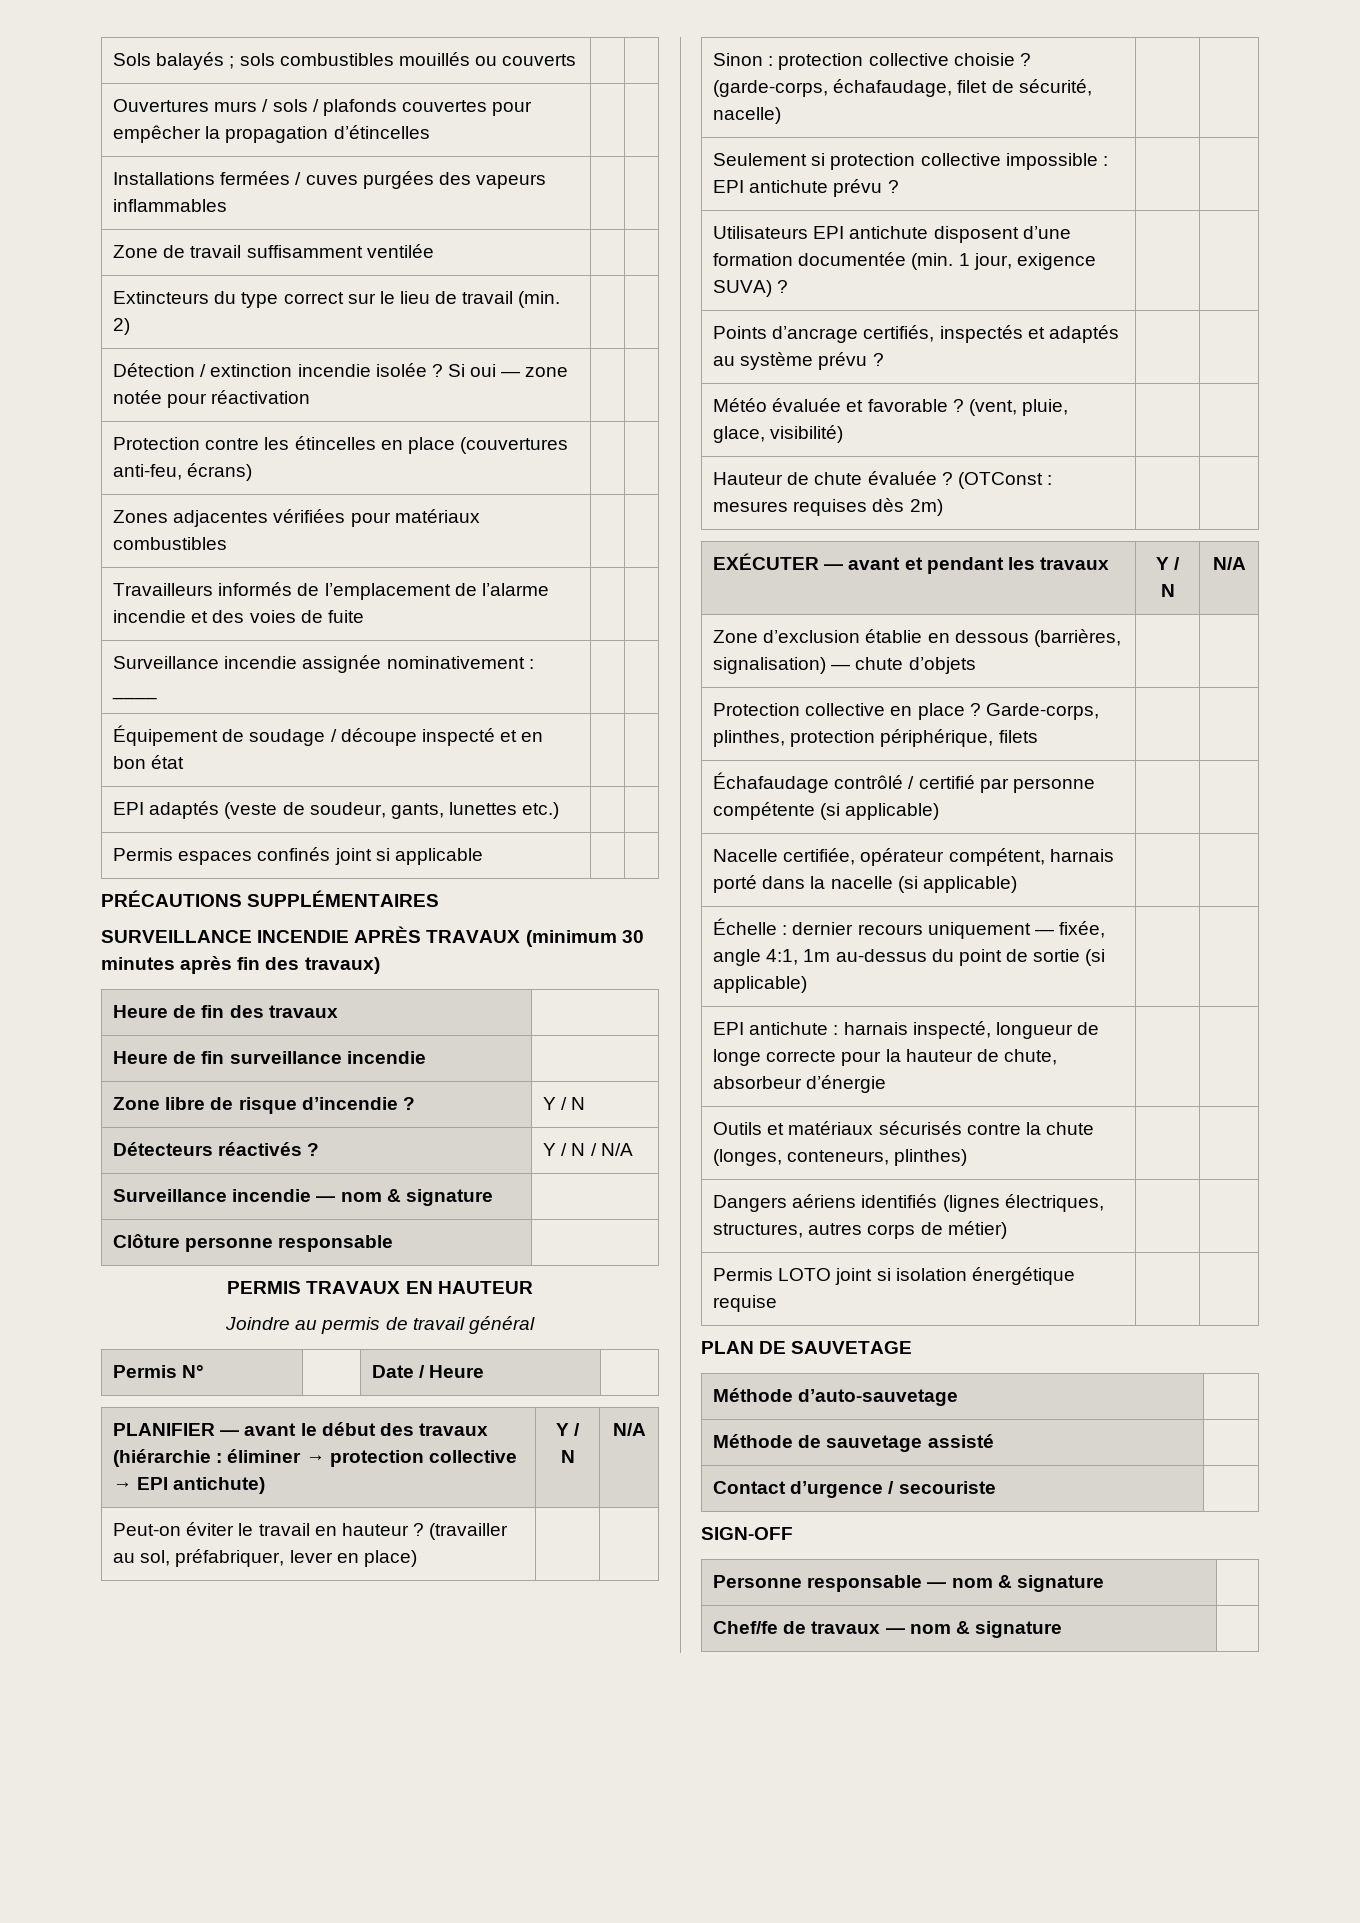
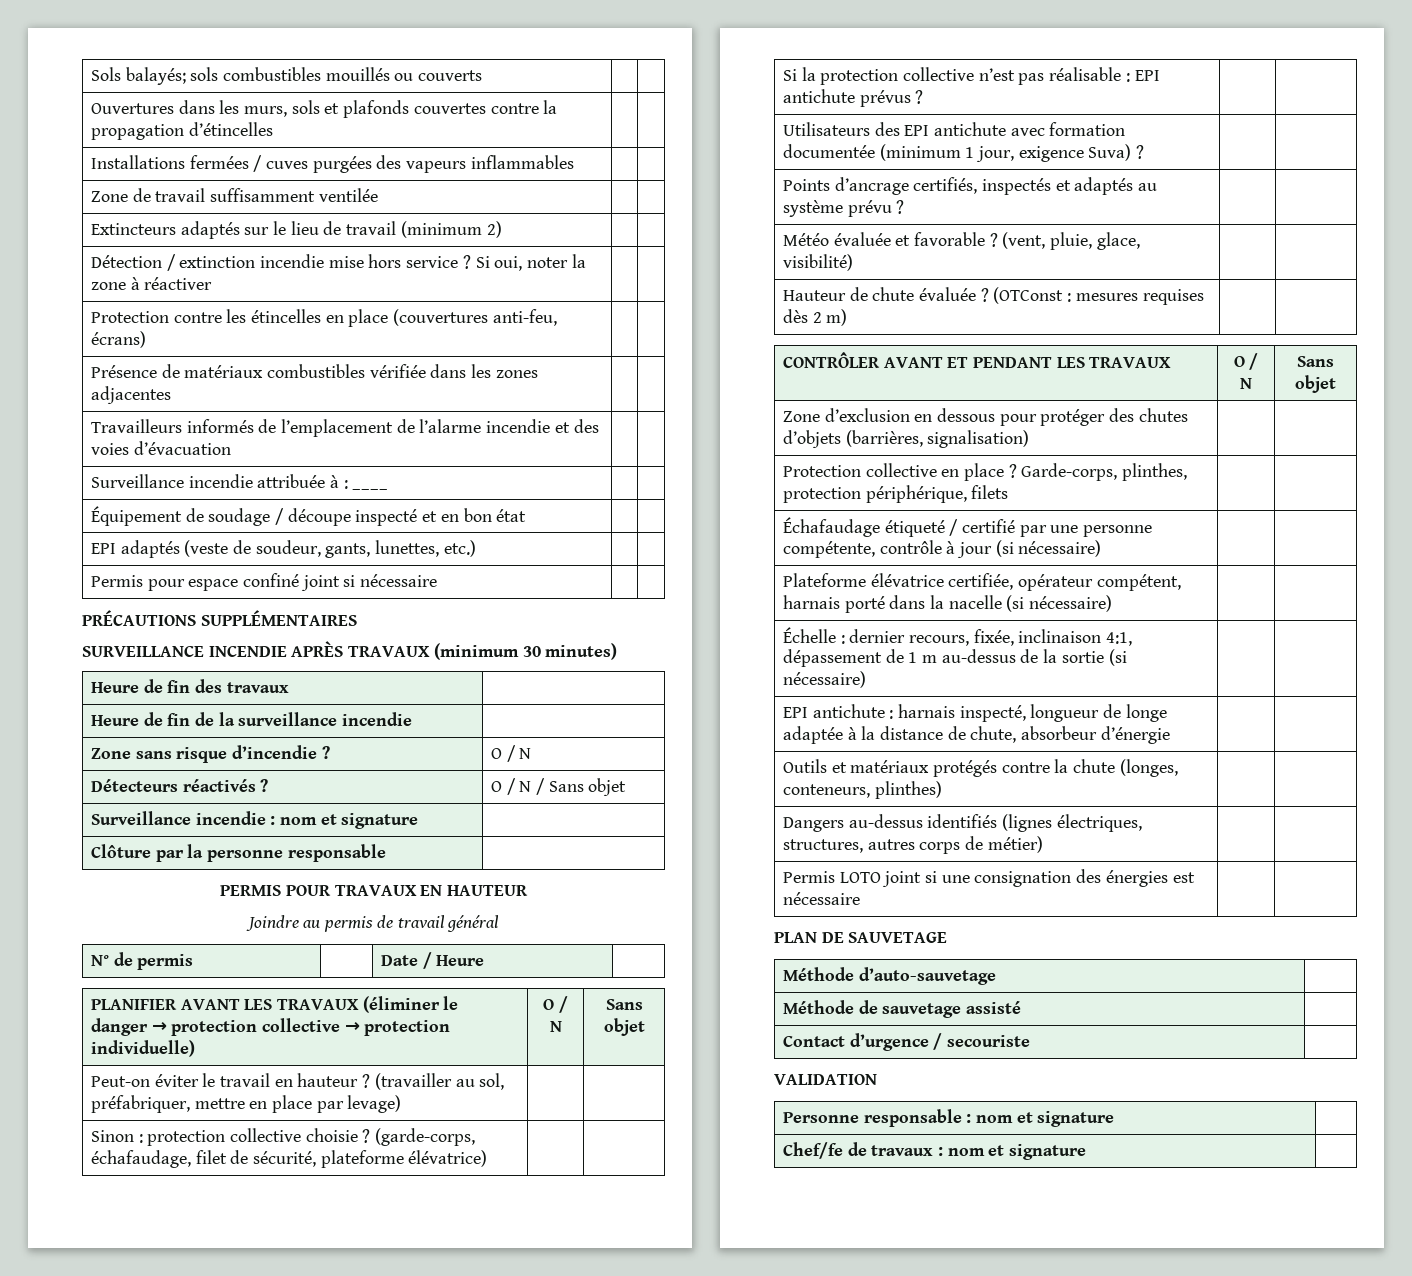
- Sols balayés ; sols combustibles mouillés ou couverts | |
+ Sols balayés; sols combustibles mouillés ou couverts | |
- Ouvertures murs / sols / plafonds couvertes pour empêcher la propagation d’étincelles | |
+ Ouvertures dans les murs, sols et plafonds couvertes contre la propagation d’étincelles | |
- Extincteurs du type correct sur le lieu de travail (min. 2) | |
+ Extincteurs adaptés sur le lieu de travail (minimum 2) | |
- Détection / extinction incendie isolée ? Si oui — zone notée pour réactivation | |
+ Détection / extinction incendie mise hors service ? Si oui, noter la zone à réactiver | |
- Zones adjacentes vérifiées pour matériaux combustibles | |
+ Présence de matériaux combustibles vérifiée dans les zones adjacentes | |
- Travailleurs informés de l’emplacement de l’alarme incendie et des voies de fuite | |
- Surveillance incendie assignée nominativement : ____ | |
+ Travailleurs informés de l’emplacement de l’alarme incendie et des voies d’évacuation | |
+ Surveillance incendie attribuée à : ____ | |
- EPI adaptés (veste de soudeur, gants, lunettes etc.) | |
+ EPI adaptés (veste de soudeur, gants, lunettes, etc.) | |
- Permis espaces confinés joint si applicable | |
+ Permis pour espace confiné joint si nécessaire | |
- SURVEILLANCE INCENDIE APRÈS TRAVAUX (minimum 30 minutes après fin des travaux)
+ SURVEILLANCE INCENDIE APRÈS TRAVAUX (minimum 30 minutes)
- Heure de fin surveillance incendie |
+ Heure de fin de la surveillance incendie |
- Zone libre de risque d’incendie ? | Y / N
+ Zone sans risque d’incendie ? | O / N
- Détecteurs réactivés ? | Y / N / N/A
- Surveillance incendie — nom & signature |
+ Détecteurs réactivés ? | O / N / Sans objet
+ Surveillance incendie : nom et signature |
- Clôture personne responsable |
+ Clôture par la personne responsable |
- PERMIS TRAVAUX EN HAUTEUR
+ PERMIS POUR TRAVAUX EN HAUTEUR
- Permis N° | | Date / Heure |
+ N° de permis | | Date / Heure |
- PLANIFIER — avant le début des travaux (hiérarchie : éliminer → protection collective → EPI antichute) | Y / N | N/A
+ PLANIFIER AVANT LES TRAVAUX (éliminer le danger → protection collective → protection individuelle) | O / N | Sans objet
- Peut-on éviter le travail en hauteur ? (travailler au sol, préfabriquer, lever en place) | |
+ Peut-on éviter le travail en hauteur ? (travailler au sol, préfabriquer, mettre en place par levage) | |
- Sinon : protection collective choisie ? (garde-corps, échafaudage, filet de sécurité, nacelle) | |
- Seulement si protection collective impossible : EPI antichute prévu ? | |
+ Sinon : protection collective choisie ? (garde-corps, échafaudage, filet de sécurité, plateforme élévatrice) | |
+ Si la protection collective n’est pas réalisable : EPI antichute prévus ? | |
- Utilisateurs EPI antichute disposent d’une formation documentée (min. 1 jour, exigence SUVA) ? | |
+ Utilisateurs des EPI antichute avec formation documentée (minimum 1 jour, exigence Suva) ? | |
- Hauteur de chute évaluée ? (OTConst : mesures requises dès 2m) | |
- EXÉCUTER — avant et pendant les travaux | Y / N | N/A
+ Hauteur de chute évaluée ? (OTConst : mesures requises dès 2 m) | |
+ CONTRÔLER AVANT ET PENDANT LES TRAVAUX | O / N | Sans objet
- Zone d’exclusion établie en dessous (barrières, signalisation) — chute d’objets | |
+ Zone d’exclusion en dessous pour protéger des chutes d’objets (barrières, signalisation) | |
- Échafaudage contrôlé / certifié par personne compétente (si applicable) | |
- Nacelle certifiée, opérateur compétent, harnais porté dans la nacelle (si applicable) | |
+ Échafaudage étiqueté / certifié par une personne compétente, contrôle à jour (si nécessaire) | |
+ Plateforme élévatrice certifiée, opérateur compétent, harnais porté dans la nacelle (si nécessaire) | |
- Échelle : dernier recours uniquement — fixée, angle 4:1, 1m au-dessus du point de sortie (si applicable) | |
+ Échelle : dernier recours, fixée, inclinaison 4:1, dépassement de 1 m au-dessus de la sortie (si nécessaire) | |
- EPI antichute : harnais inspecté, longueur de longe correcte pour la hauteur de chute, absorbeur d’énergie | |
+ EPI antichute : harnais inspecté, longueur de longe adaptée à la distance de chute, absorbeur d’énergie | |
- Outils et matériaux sécurisés contre la chute (longes, conteneurs, plinthes) | |
+ Outils et matériaux protégés contre la chute (longes, conteneurs, plinthes) | |
- Dangers aériens identifiés (lignes électriques, structures, autres corps de métier) | |
+ Dangers au-dessus identifiés (lignes électriques, structures, autres corps de métier) | |
- Permis LOTO joint si isolation énergétique requise | |
+ Permis LOTO joint si une consignation des énergies est nécessaire | |
- SIGN-OFF
+ VALIDATION
- Personne responsable — nom & signature |
+ Personne responsable : nom et signature |
- Chef/fe de travaux — nom & signature |
+ Chef/fe de travaux : nom et signature |

